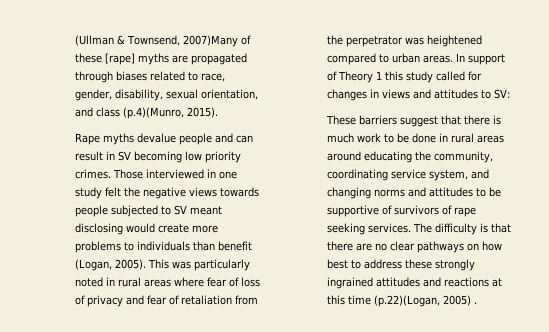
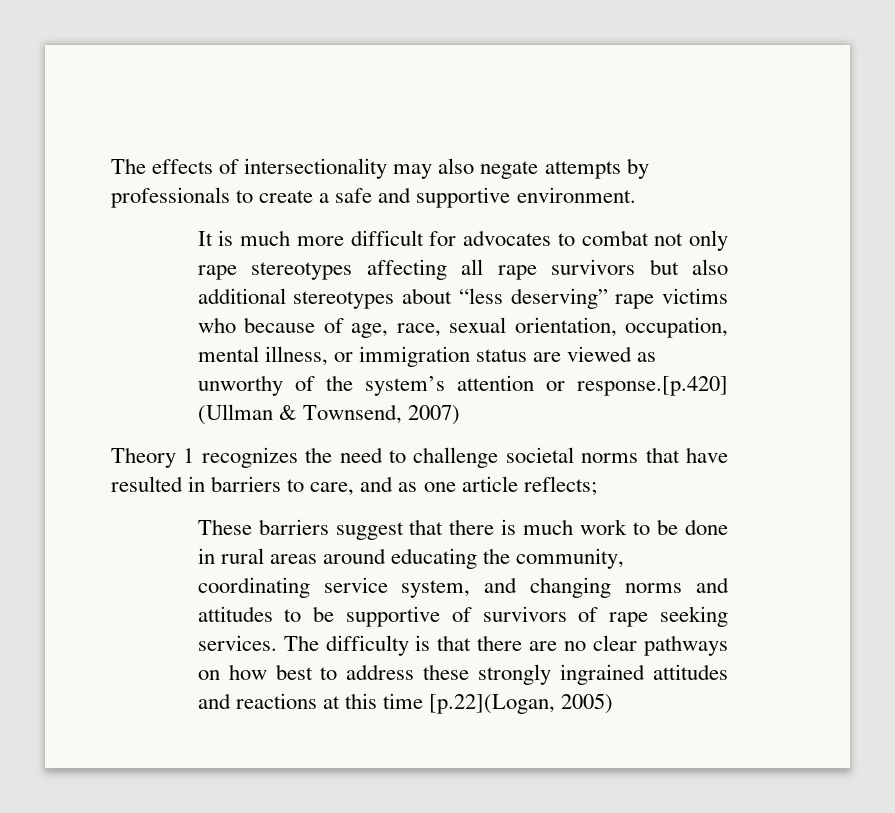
- (Ullman & Townsend, 2007)Many of these [rape] myths are propagated through biases related to race, gender, disability, sexual orientation, and class (p.4)(Munro, 2015).
- Rape myths devalue people and can result in SV becoming low priority crimes. Those interviewed in one study felt the negative views towards people subjected to SV meant disclosing would create more problems to individuals than benefit (Logan, 2005). This was particularly noted in rural areas where fear of loss of privacy and fear of retaliation from the perpetrator was heightened compared to urban areas. In support of Theory 1 this study called for changes in views and attitudes to SV:
+ The effects of intersectionality may also negate attempts by professionals to create a safe and supportive environment.
+ It is much more difficult for advocates to combat not only rape stereotypes affecting all rape survivors but also additional stereotypes about “less deserving” rape victims who because of age, race, sexual orientation, occupation, mental illness, or immigration status are viewed as unworthy of the system’s attention or response.[p.420] (Ullman & Townsend, 2007)
+ Theory 1 recognizes the need to challenge societal norms that have resulted in barriers to care, and as one article reflects;
- The difficulty is that there are no clear pathways on how best to address these strongly ingrained attitudes and reactions at this time (p.22)(Logan, 2005) .
+ The difficulty is that there are no clear pathways on how best to address these strongly ingrained attitudes and reactions at this time [p.22](Logan, 2005)

